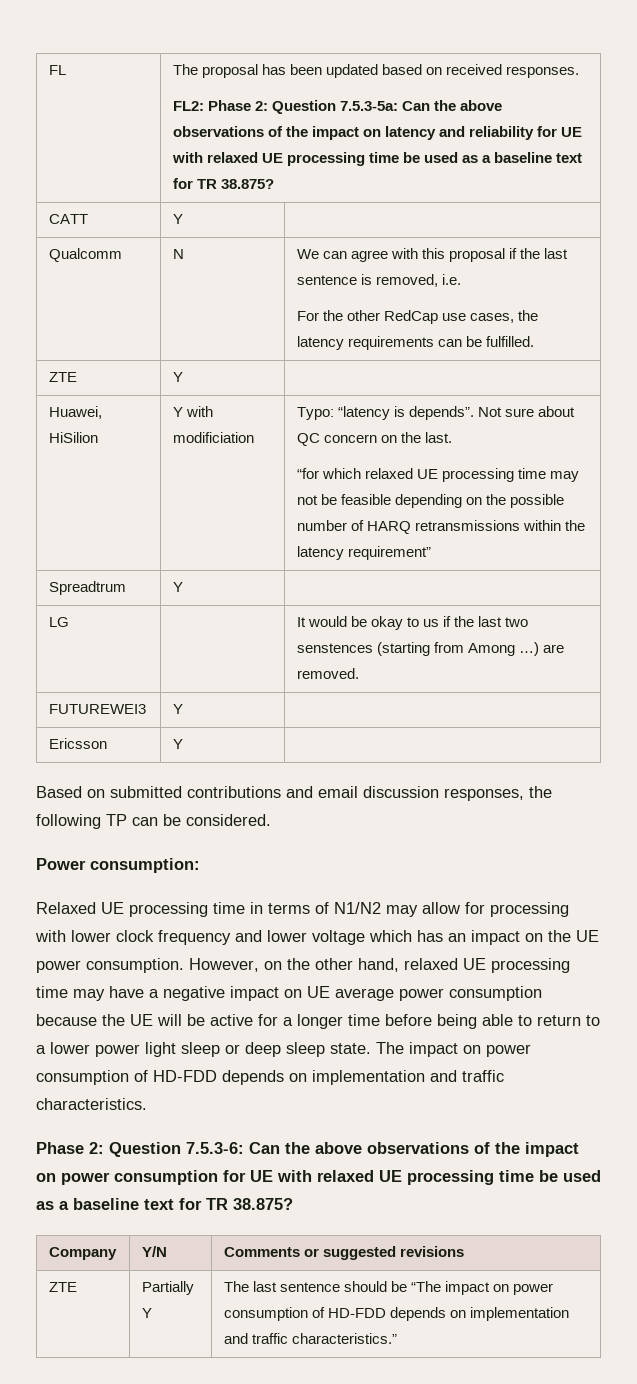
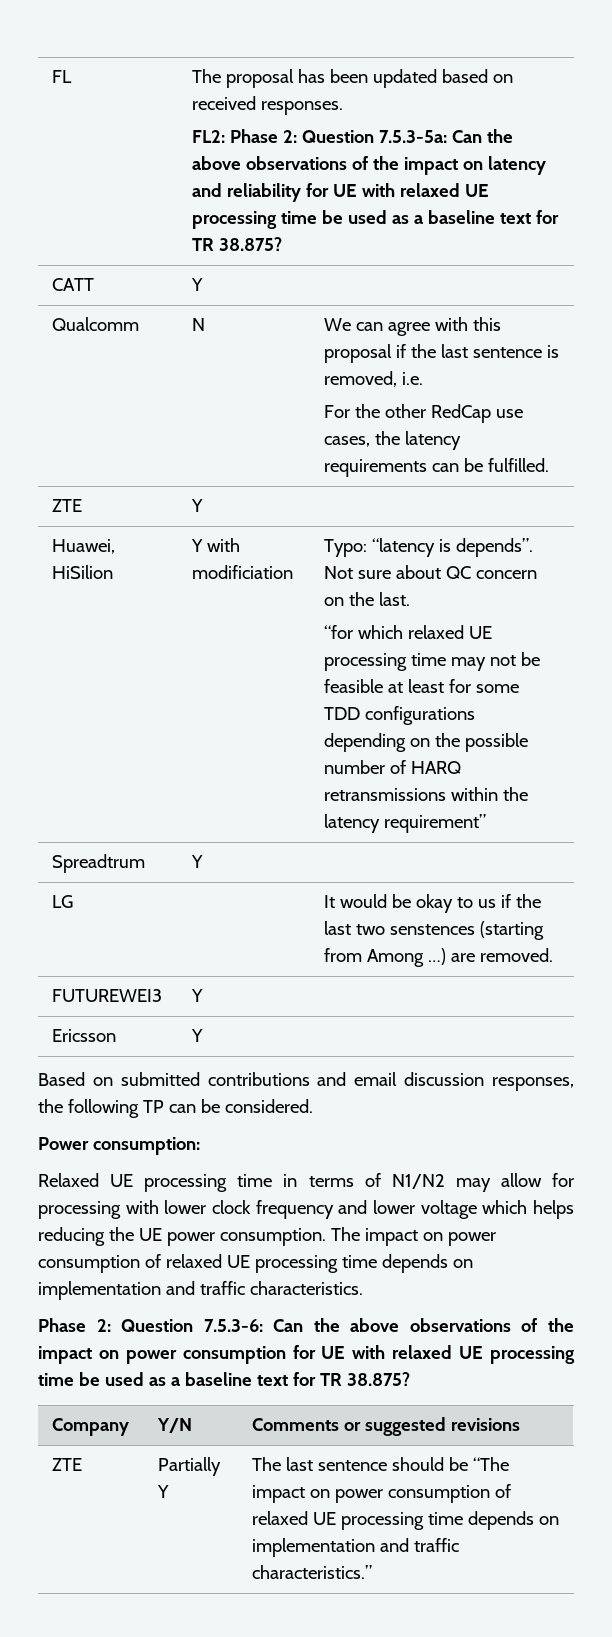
- “for which relaxed UE processing time may not be feasible depending on the possible number of HARQ retransmissions within the latency requirement”
+ “for which relaxed UE processing time may not be feasible at least for some TDD configurations depending on the possible number of HARQ retransmissions within the latency requirement”
- Relaxed UE processing time in terms of N1/N2 may allow for processing with lower clock frequency and lower voltage which has an impact on the UE power consumption. However, on the other hand, relaxed UE processing time may have a negative impact on UE average power consumption because the UE will be active for a longer time before being able to return to a lower power light sleep or deep sleep state.
+ Relaxed UE processing time in terms of N1/N2 may allow for processing with lower clock frequency and lower voltage which helps reducing the UE power consumption.
- The impact on power consumption of HD-FDD depends on implementation and traffic characteristics.
+ The impact on power consumption of relaxed UE processing time depends on implementation and traffic characteristics.
- ZTE | Partially Y | The last sentence should be “The impact on power consumption of HD-FDD depends on implementation and traffic characteristics.”
+ ZTE | Partially Y | The last sentence should be “The impact on power consumption of relaxed UE processing time depends on implementation and traffic characteristics.”

